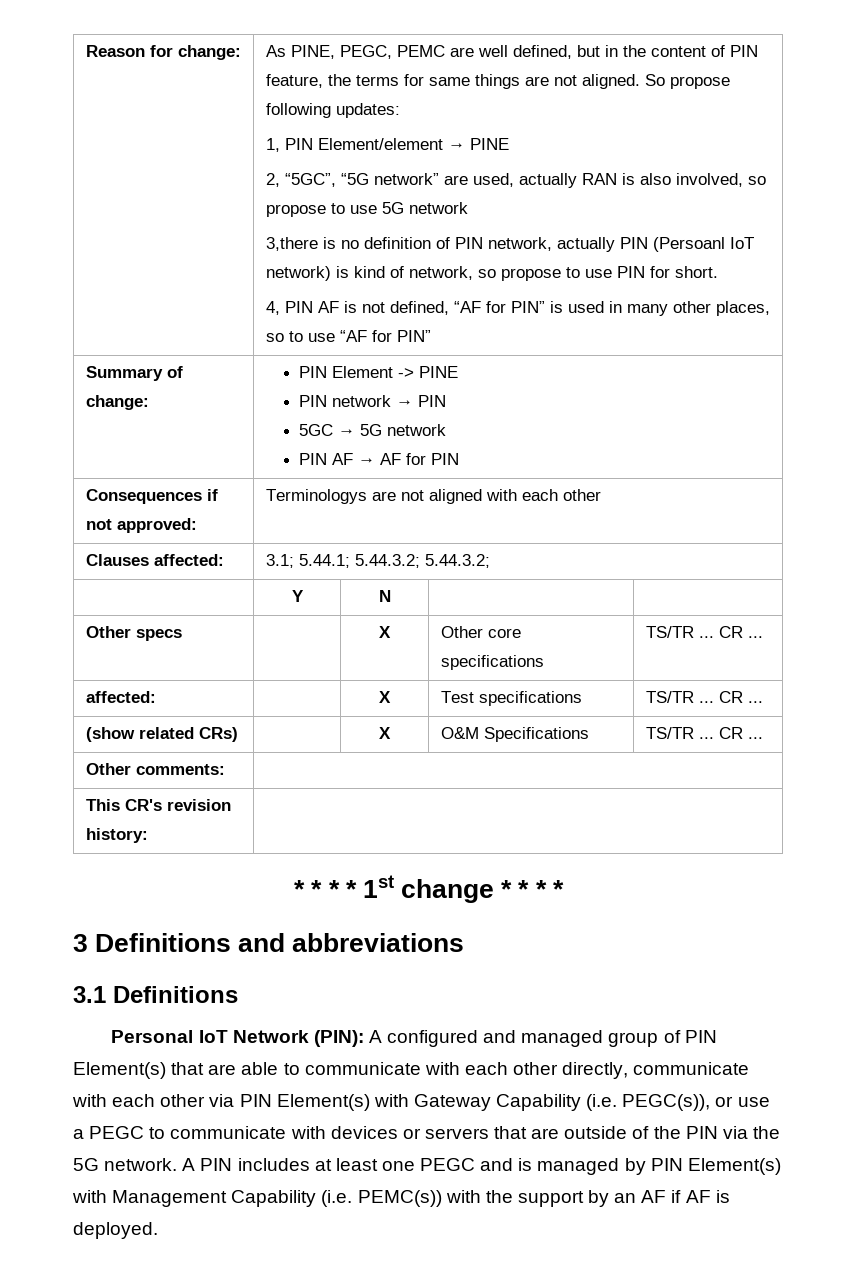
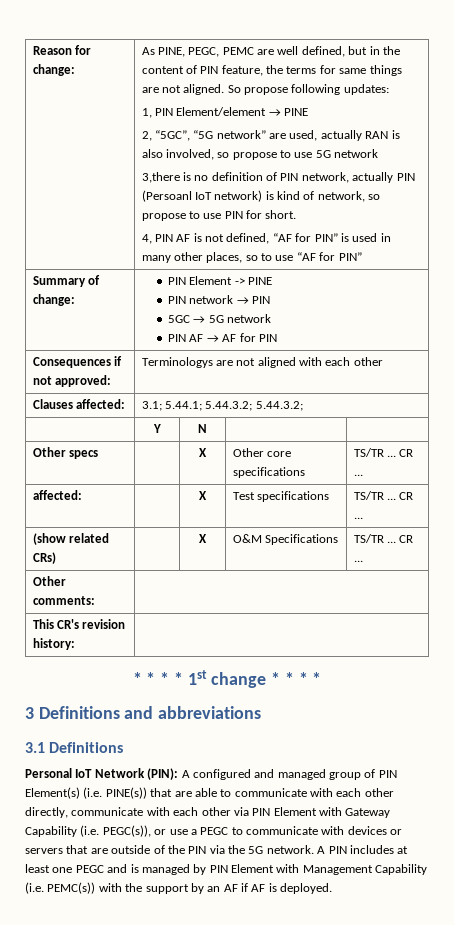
- Personal IoT Network (PIN): A configured and managed group of PIN Element(s) that are able to communicate with each other directly, communicate with each other via PIN Element(s) with Gateway Capability (i.e. PEGC(s)), or use a PEGC to communicate with devices or servers that are outside of the PIN via the 5G network.
+ Personal IoT Network (PIN): A configured and managed group of PIN Element(s) (i.e. PINE(s)) that are able to communicate with each other directly, communicate with each other via PIN Element with Gateway Capability (i.e. PEGC(s)), or use a PEGC to communicate with devices or servers that are outside of the PIN via the 5G network.
- A PIN includes at least one PEGC and is managed by PIN Element(s) with Management Capability (i.e. PEMC(s)) with the support by an AF if AF is deployed.
+ A PIN includes at least one PEGC and is managed by PIN Element with Management Capability (i.e. PEMC(s)) with the support by an AF if AF is deployed.

